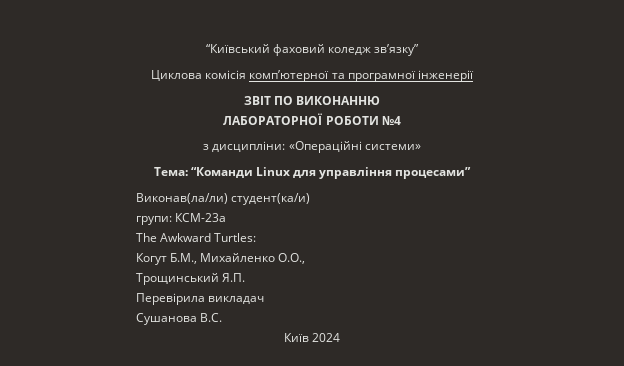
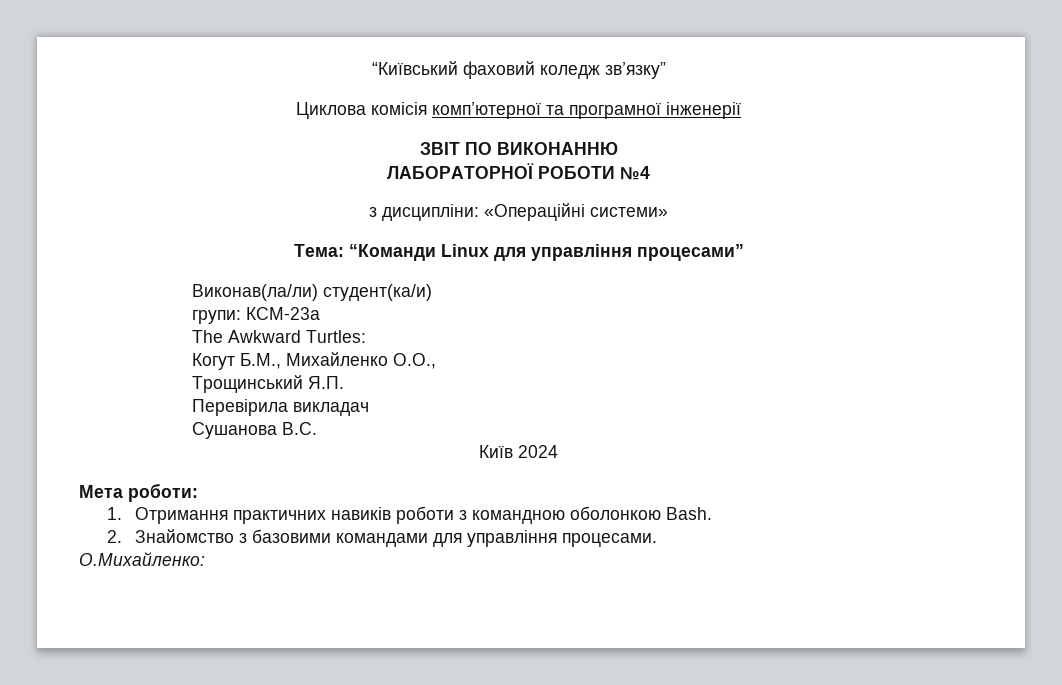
+ Мета роботи:
+ 1. Отримання практичних навиків роботи з командною оболонкою Bash.
+ 2. Знайомство з базовими командами для управління процесами.
+ О.Михайленко:

